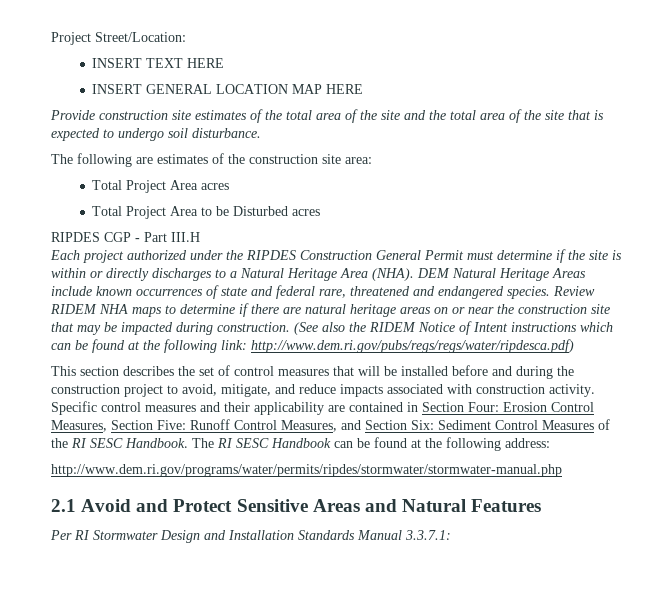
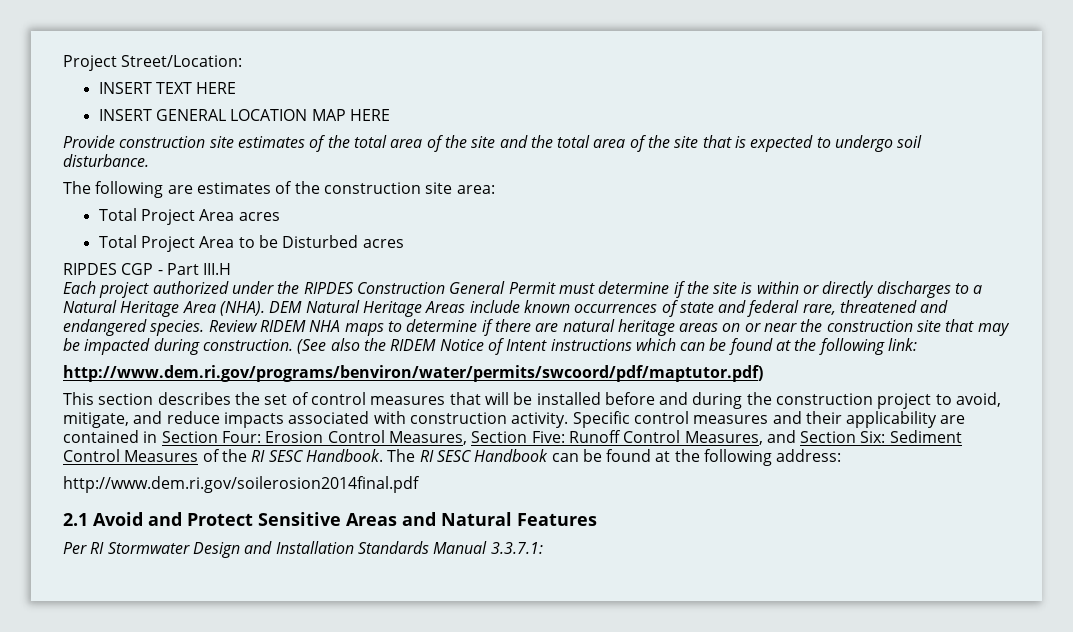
- (See also the RIDEM Notice of Intent instructions which can be found at the following link: http://www.dem.ri.gov/pubs/regs/regs/water/ripdesca.pdf)
+ (See also the RIDEM Notice of Intent instructions which can be found at the following link:
+ http://www.dem.ri.gov/programs/benviron/water/permits/swcoord/pdf/maptutor.pdf)
- http://www.dem.ri.gov/programs/water/permits/ripdes/stormwater/stormwater-manual.php
+ http://www.dem.ri.gov/soilerosion2014final.pdf

